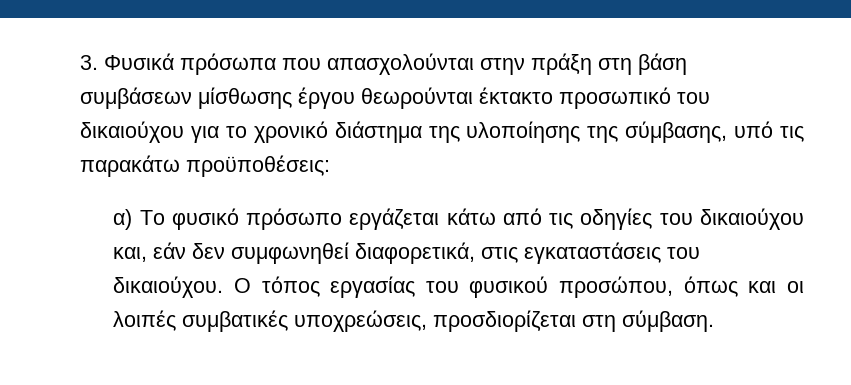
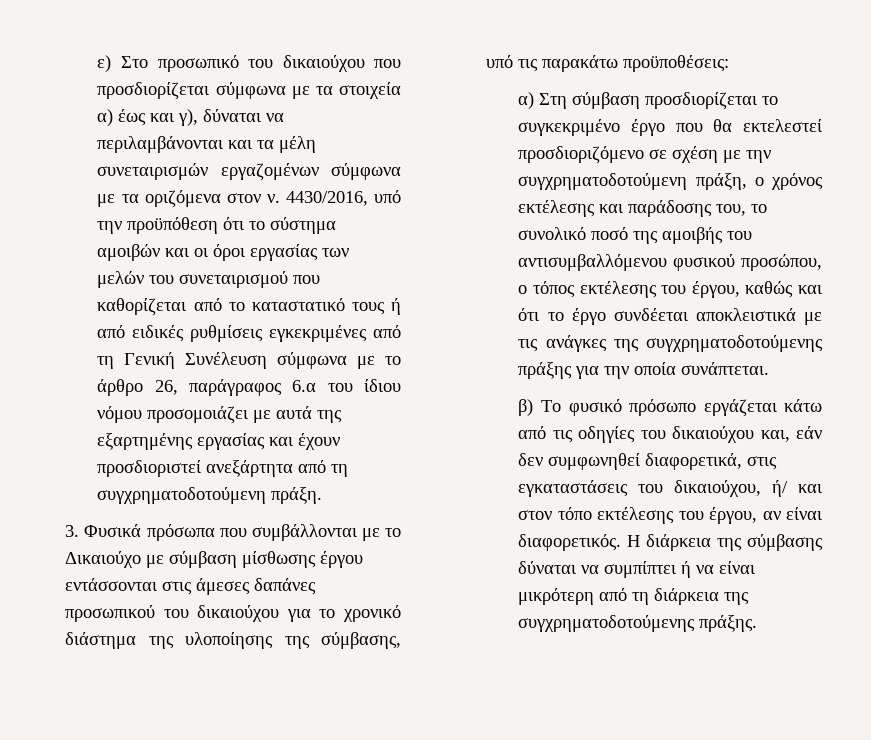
- 3. Φυσικά πρόσωπα που απασχολούνται στην πράξη στη βάση συμβάσεων μίσθωσης έργου θεωρούνται έκτακτο προσωπικό του δικαιούχου για το χρονικό διάστημα της υλοποίησης της σύμβασης, υπό τις παρακάτω προϋποθέσεις:
+ ε) Στο προσωπικό του δικαιούχου που προσδιορίζεται σύμφωνα με τα στοιχεία α) έως και γ), δύναται να περιλαμβάνονται και τα μέλη συνεταιρισμών εργαζομένων σύμφωνα με τα οριζόμενα στον ν. 4430/2016, υπό την προϋπόθεση ότι το σύστημα αμοιβών και οι όροι εργασίας των μελών του συνεταιρισμού που καθορίζεται από το καταστατικό τους ή από ειδικές ρυθμίσεις εγκεκριμένες από τη Γενική Συνέλευση σύμφωνα με το άρθρο 26, παράγραφος 6.α του ίδιου νόμου προσομοιάζει με αυτά της εξαρτημένης εργασίας και έχουν προσδιοριστεί ανεξάρτητα από τη συγχρηματοδοτούμενη πράξη.
+ 3. Φυσικά πρόσωπα που συμβάλλονται με το Δικαιούχο με σύμβαση μίσθωσης έργου εντάσσονται στις άμεσες δαπάνες προσωπικού του δικαιούχου για το χρονικό διάστημα της υλοποίησης της σύμβασης, υπό τις παρακάτω προϋποθέσεις:
- α) Το φυσικό πρόσωπο εργάζεται κάτω από τις οδηγίες του δικαιούχου και, εάν δεν συμφωνηθεί διαφορετικά, στις εγκαταστάσεις του δικαιούχου. Ο τόπος εργασίας του φυσικού προσώπου, όπως και οι λοιπές συμβατικές υποχρεώσεις, προσδιορίζεται στη σύμβαση.
+ α) Στη σύμβαση προσδιορίζεται το συγκεκριμένο έργο που θα εκτελεστεί προσδιοριζόμενο σε σχέση με την συγχρηματοδοτούμενη πράξη, ο χρόνος εκτέλεσης και παράδοσης του, το συνολικό ποσό της αμοιβής του αντισυμβαλλόμενου φυσικού προσώπου, ο τόπος εκτέλεσης του έργου, καθώς και ότι το έργο συνδέεται αποκλειστικά με τις ανάγκες της συγχρηματοδοτούμενης πράξης για την οποία συνάπτεται.
+ β) Το φυσικό πρόσωπο εργάζεται κάτω από τις οδηγίες του δικαιούχου και, εάν δεν συμφωνηθεί διαφορετικά, στις εγκαταστάσεις του δικαιούχου, ή/ και στον τόπο εκτέλεσης του έργου, αν είναι διαφορετικός. Η διάρκεια της σύμβασης δύναται να συμπίπτει ή να είναι μικρότερη από τη διάρκεια της συγχρηματοδοτούμενης πράξης.

